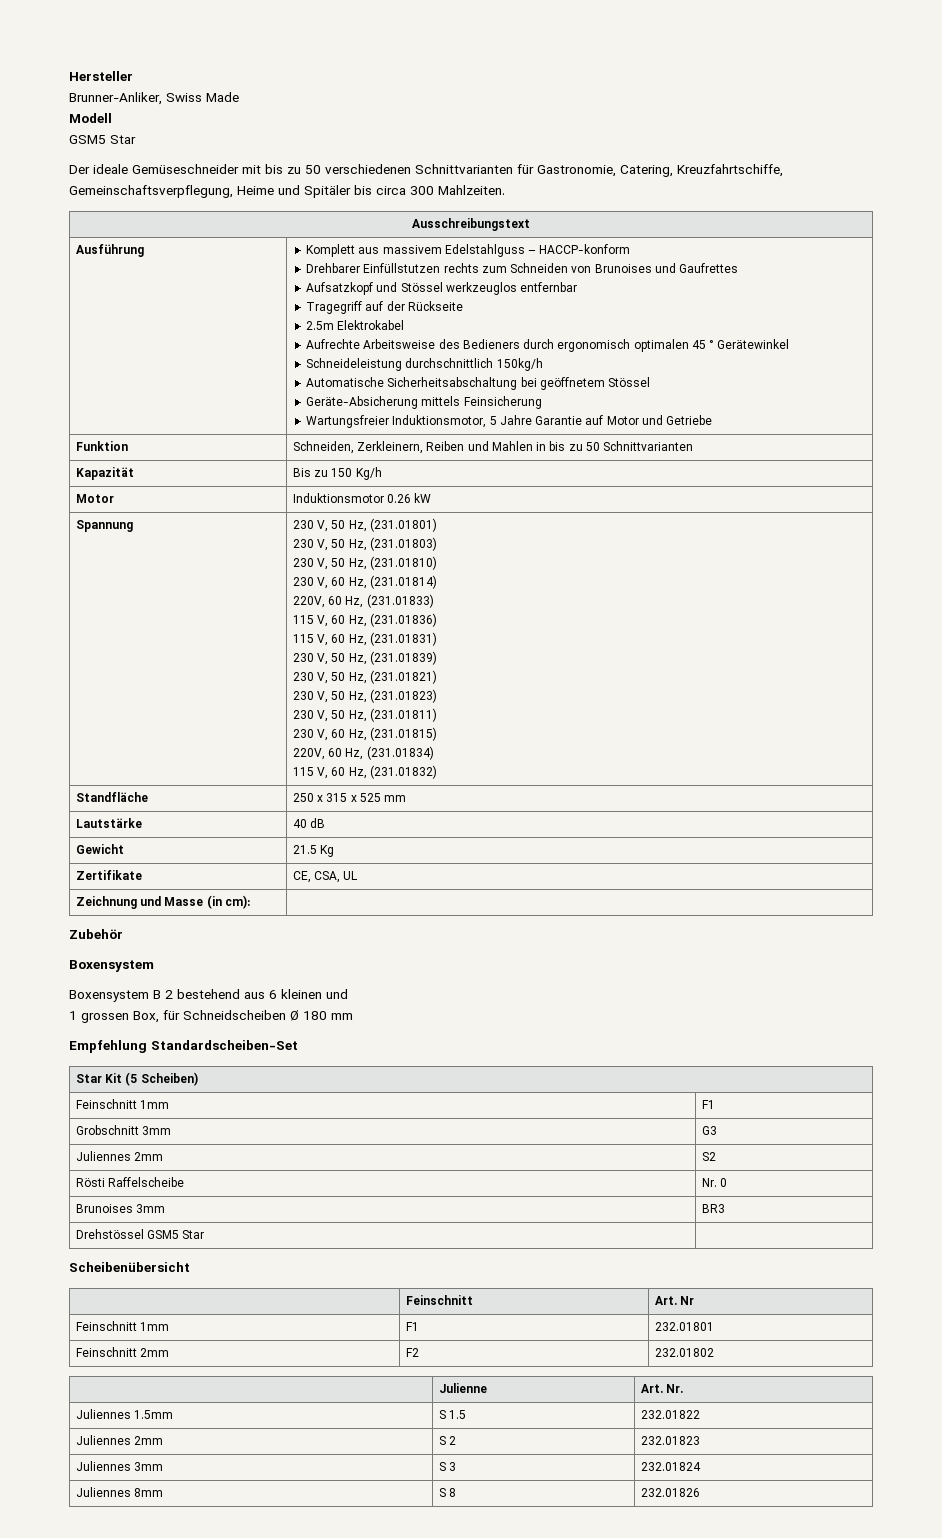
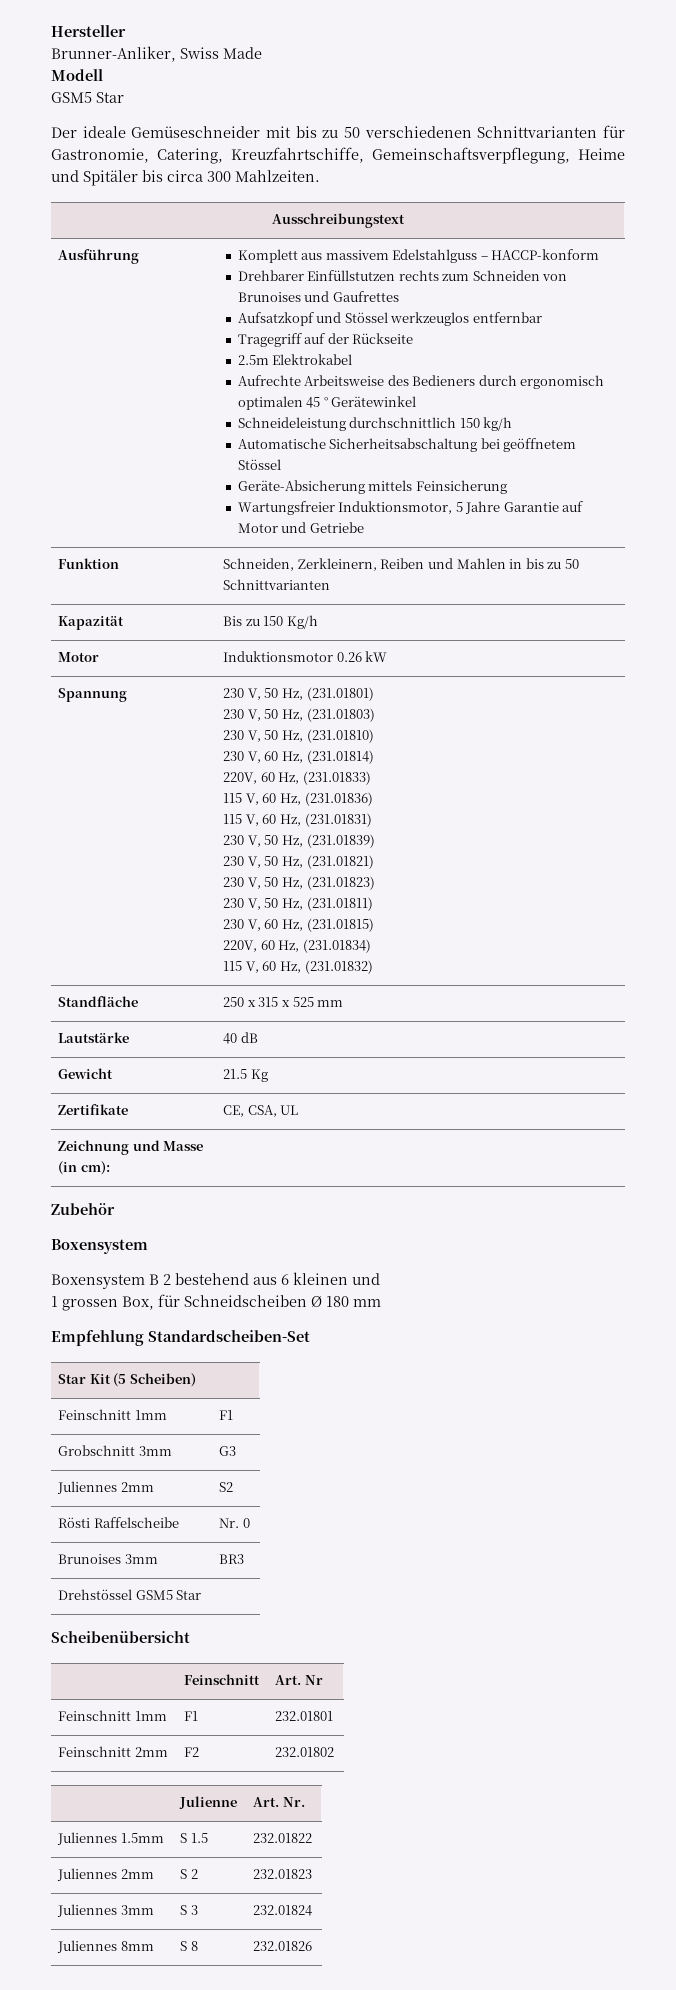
- Schneideleistung durchschnittlich 150kg/h
+ Schneideleistung durchschnittlich 150 kg/h

